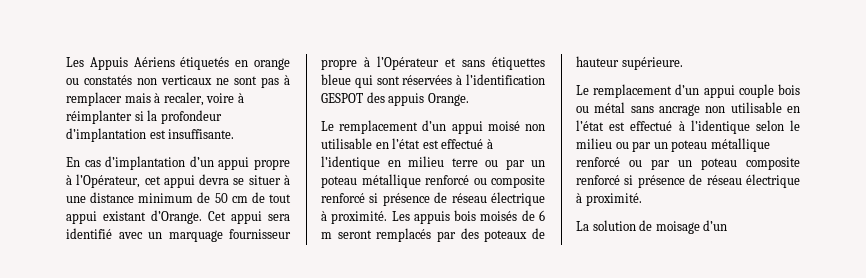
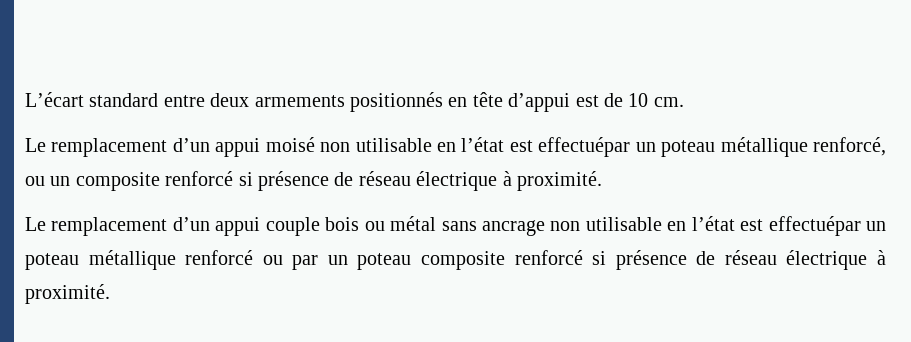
- Les Appuis Aériens étiquetés en orange ou constatés non verticaux ne sont pas à remplacer mais à recaler, voire à réimplanter si la profondeur d’implantation est insuffisante.
- En cas d’implantation d’un appui propre à l’Opérateur, cet appui devra se situer à une distance minimum de 50 cm de tout appui existant d’Orange. Cet appui sera identifié avec un marquage fournisseur propre à l’Opérateur et sans étiquettes bleue qui sont réservées à l’identification GESPOT des appuis Orange.
+ L’écart standard entre deux armements positionnés en tête d’appui est de 10 cm.
- Le remplacement d’un appui moisé non utilisable en l’état est effectué à l’identique en milieu terre ou par un poteau métallique renforcé ou composite renforcé si présence de réseau électrique à proximité. Les appuis bois moisés de 6 m seront remplacés par des poteaux de hauteur supérieure.
+ Le remplacement d’un appui moisé non utilisable en l’état est effectuépar un poteau métallique renforcé, ou un composite renforcé si présence de réseau électrique à proximité.
- Le remplacement d’un appui couple bois ou métal sans ancrage non utilisable en l’état est effectué à l’identique selon le milieu ou par un poteau métallique renforcé ou par un poteau composite renforcé si présence de réseau électrique à proximité.
+ Le remplacement d’un appui couple bois ou métal sans ancrage non utilisable en l’état est effectuépar un poteau métallique renforcé ou par un poteau composite renforcé si présence de réseau électrique à proximité.
- La solution de moisage d’un

